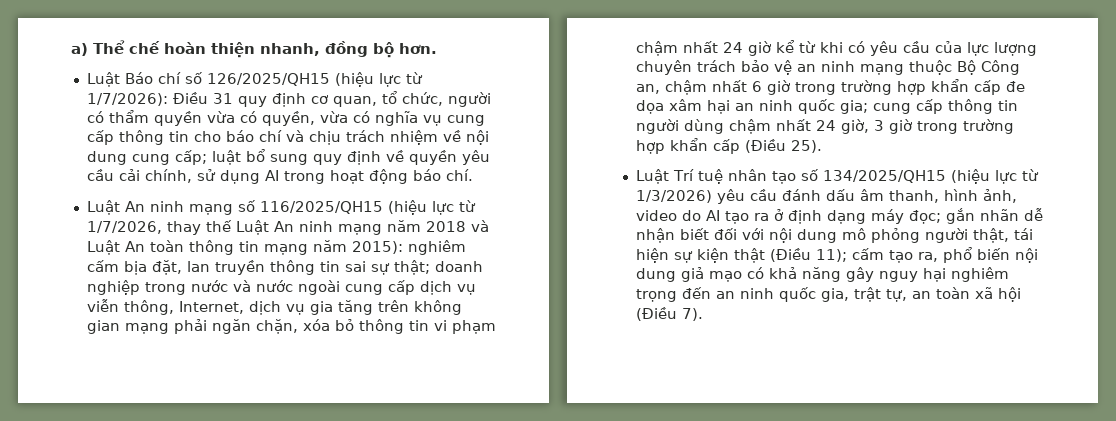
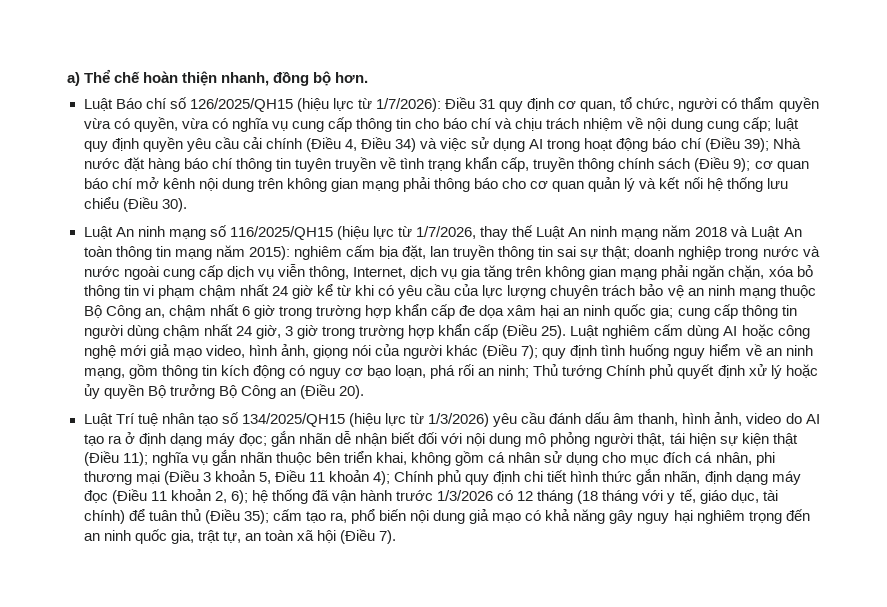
- Luật Báo chí số 126/2025/QH15 (hiệu lực từ 1/7/2026): Điều 31 quy định cơ quan, tổ chức, người có thẩm quyền vừa có quyền, vừa có nghĩa vụ cung cấp thông tin cho báo chí và chịu trách nhiệm về nội dung cung cấp; luật bổ sung quy định về quyền yêu cầu cải chính, sử dụng AI trong hoạt động báo chí.
+ Luật Báo chí số 126/2025/QH15 (hiệu lực từ 1/7/2026): Điều 31 quy định cơ quan, tổ chức, người có thẩm quyền vừa có quyền, vừa có nghĩa vụ cung cấp thông tin cho báo chí và chịu trách nhiệm về nội dung cung cấp; luật quy định quyền yêu cầu cải chính (Điều 4, Điều 34) và việc sử dụng AI trong hoạt động báo chí (Điều 39); Nhà nước đặt hàng báo chí thông tin tuyên truyền về tình trạng khẩn cấp, truyền thông chính sách (Điều 9); cơ quan báo chí mở kênh nội dung trên không gian mạng phải thông báo cho cơ quan quản lý và kết nối hệ thống lưu chiểu (Điều 30).
+ Luật nghiêm cấm dùng AI hoặc công nghệ mới giả mạo video, hình ảnh, giọng nói của người khác (Điều 7); quy định tình huống nguy hiểm về an ninh mạng, gồm thông tin kích động có nguy cơ bạo loạn, phá rối an ninh; Thủ tướng Chính phủ quyết định xử lý hoặc ủy quyền Bộ trưởng Bộ Công an (Điều 20).
+ nghĩa vụ gắn nhãn thuộc bên triển khai, không gồm cá nhân sử dụng cho mục đích cá nhân, phi thương mại (Điều 3 khoản 5, Điều 11 khoản 4); Chính phủ quy định chi tiết hình thức gắn nhãn, định dạng máy đọc (Điều 11 khoản 2, 6); hệ thống đã vận hành trước 1/3/2026 có 12 tháng (18 tháng với y tế, giáo dục, tài chính) để tuân thủ (Điều 35);

